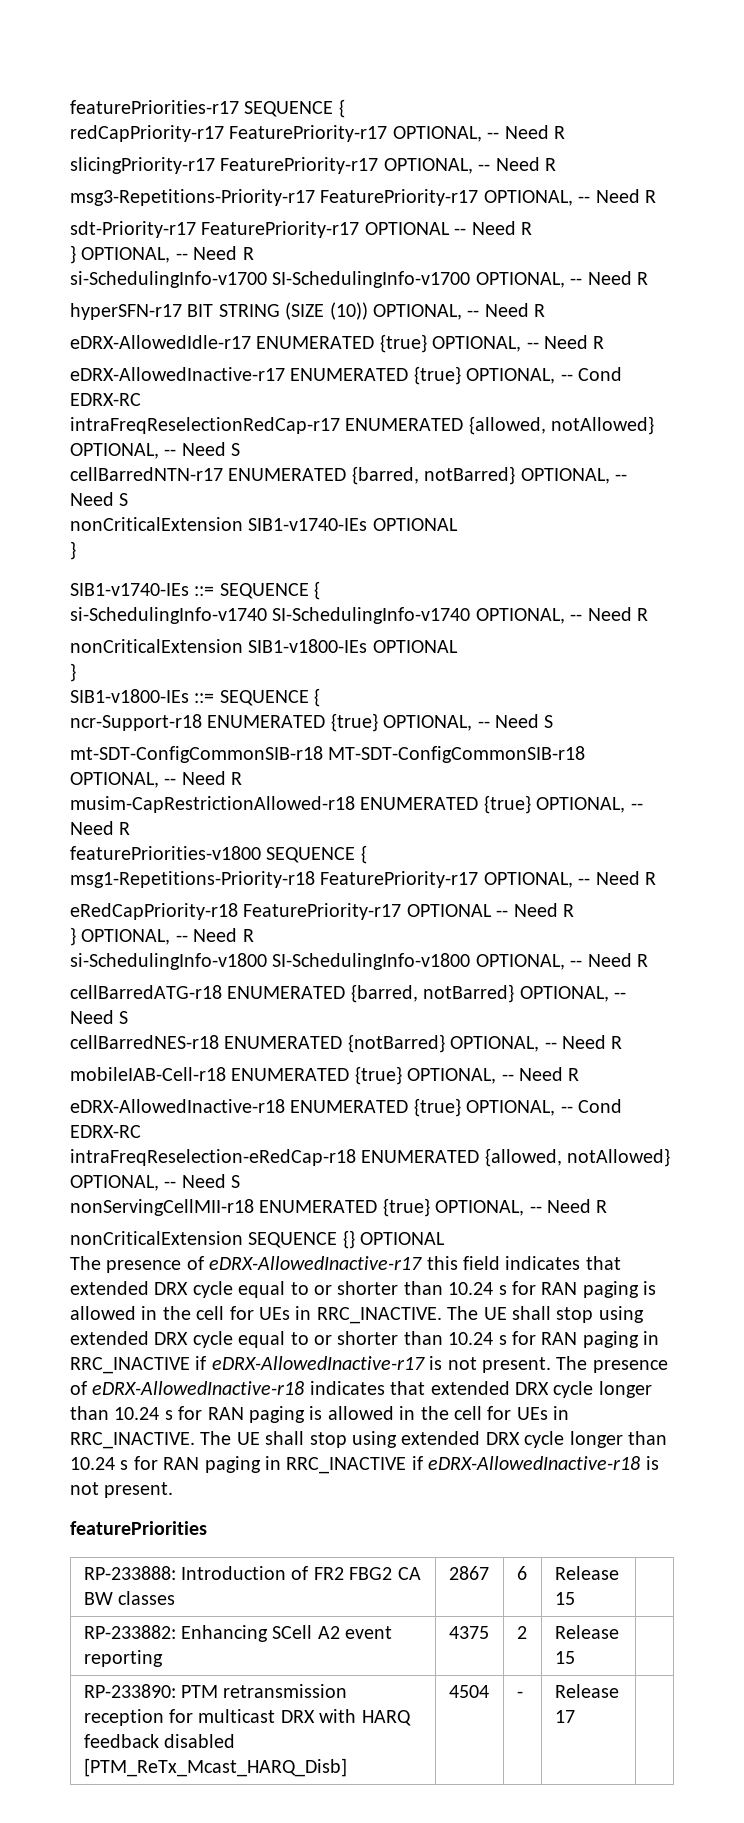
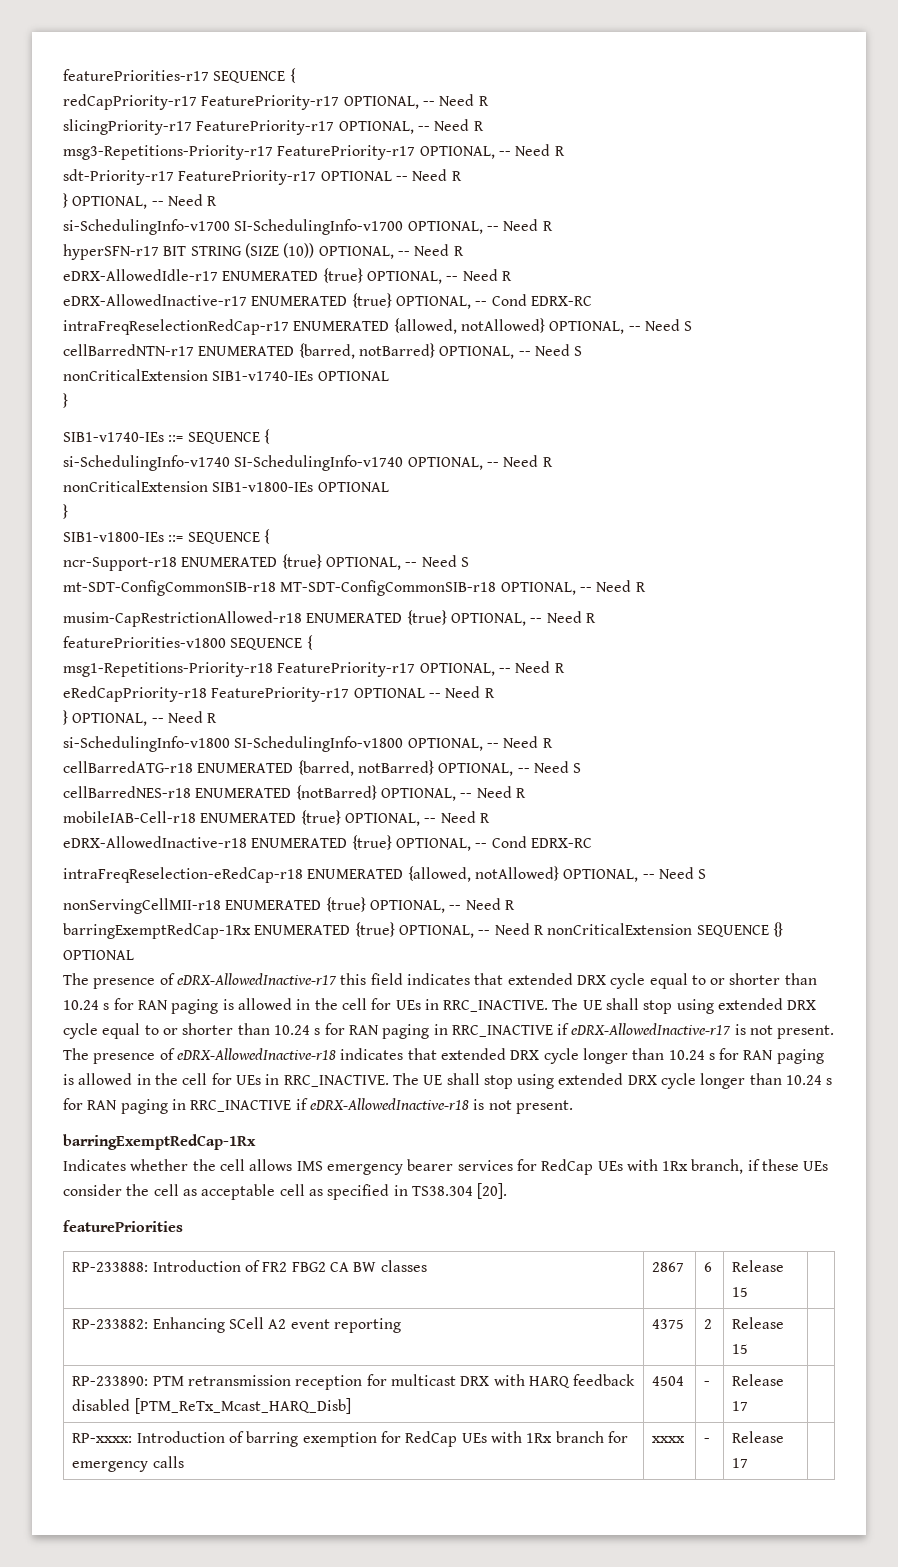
- nonCriticalExtension SEQUENCE {} OPTIONAL
+ barringExemptRedCap-1Rx ENUMERATED {true} OPTIONAL, -- Need R nonCriticalExtension SEQUENCE {} OPTIONAL
  The UE shall stop using extended DRX cycle longer than 10.24 s for RAN paging in RRC_INACTIVE if eDRX-AllowedInactive-r18 is not present.
+ barringExemptRedCap-1Rx
+ Indicates whether the cell allows IMS emergency bearer services for RedCap UEs with 1Rx branch, if these UEs consider the cell as acceptable cell as specified in TS38.304 [20].
+ RP-xxxx: Introduction of barring exemption for RedCap UEs with 1Rx branch for emergency calls | xxxx | - | Release 17 |

